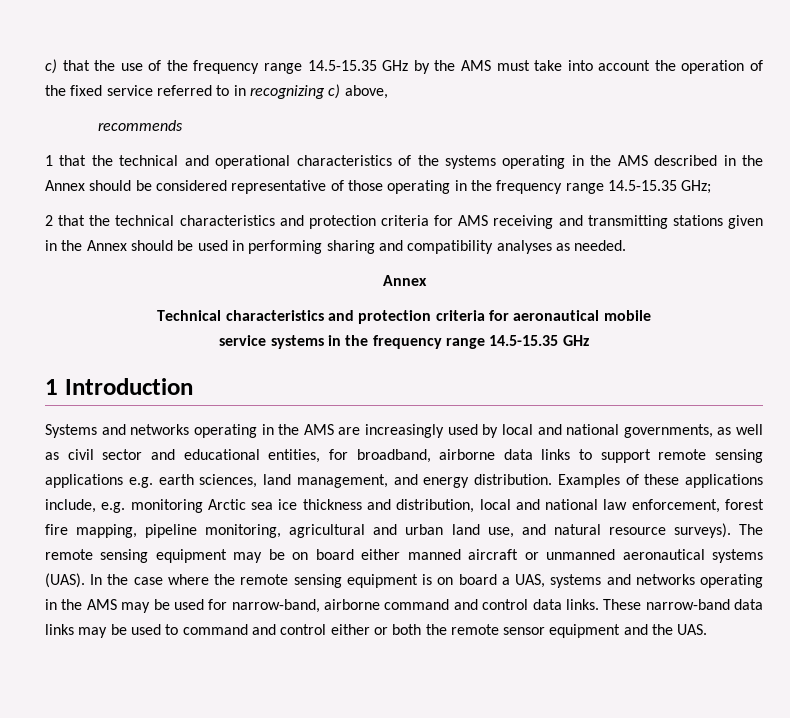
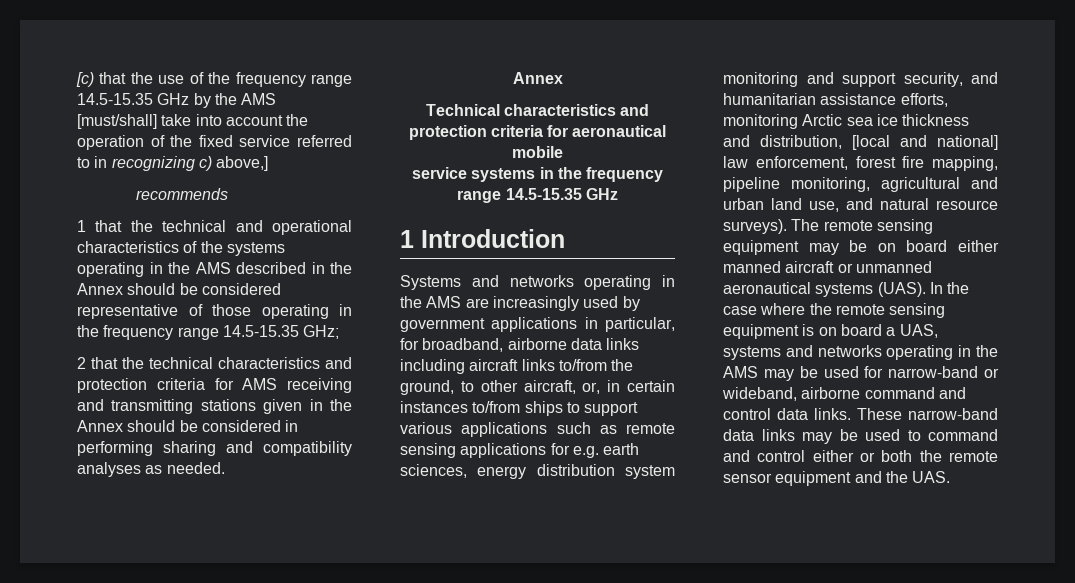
- c) that the use of the frequency range 14.5-15.35 GHz by the AMS must take into account the operation of the fixed service referred to in recognizing c) above,
+ [c) that the use of the frequency range 14.5-15.35 GHz by the AMS [must/shall] take into account the operation of the fixed service referred to in recognizing c) above,]
- 2 that the technical characteristics and protection criteria for AMS receiving and transmitting stations given in the Annex should be used in performing sharing and compatibility analyses as needed.
+ 2 that the technical characteristics and protection criteria for AMS receiving and transmitting stations given in the Annex should be considered in performing sharing and compatibility analyses as needed.
- Systems and networks operating in the AMS are increasingly used by local and national governments, as well as civil sector and educational entities, for broadband, airborne data links to support remote sensing applications e.g. earth sciences, land management, and energy distribution. Examples of these applications include, e.g. monitoring Arctic sea ice thickness and distribution, local and national law enforcement, forest fire mapping, pipeline monitoring, agricultural and urban land use, and natural resource surveys).
+ Systems and networks operating in the AMS are increasingly used by government applications in particular, for broadband, airborne data links including aircraft links to/from the ground, to other aircraft, or, in certain instances to/from ships to support various applications such as remote sensing applications for e.g. earth sciences, energy distribution system monitoring and support security, and humanitarian assistance efforts, monitoring Arctic sea ice thickness and distribution, [local and national] law enforcement, forest fire mapping, pipeline monitoring, agricultural and urban land use, and natural resource surveys).
- In the case where the remote sensing equipment is on board a UAS, systems and networks operating in the AMS may be used for narrow-band, airborne command and control data links.
+ In the case where the remote sensing equipment is on board a UAS, systems and networks operating in the AMS may be used for narrow-band or wideband, airborne command and control data links.

